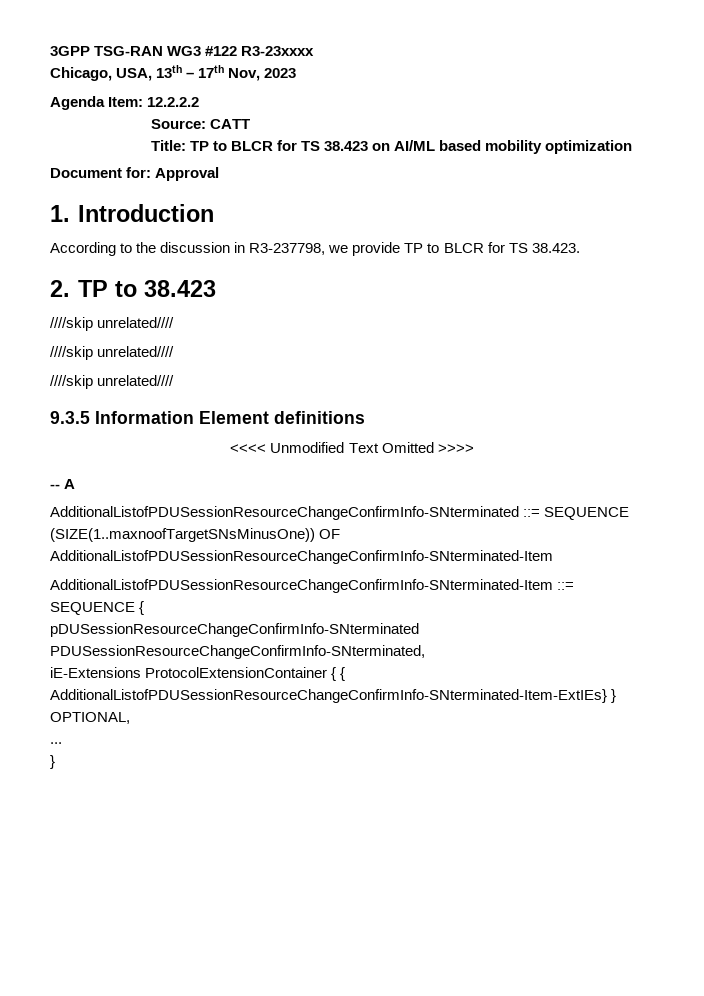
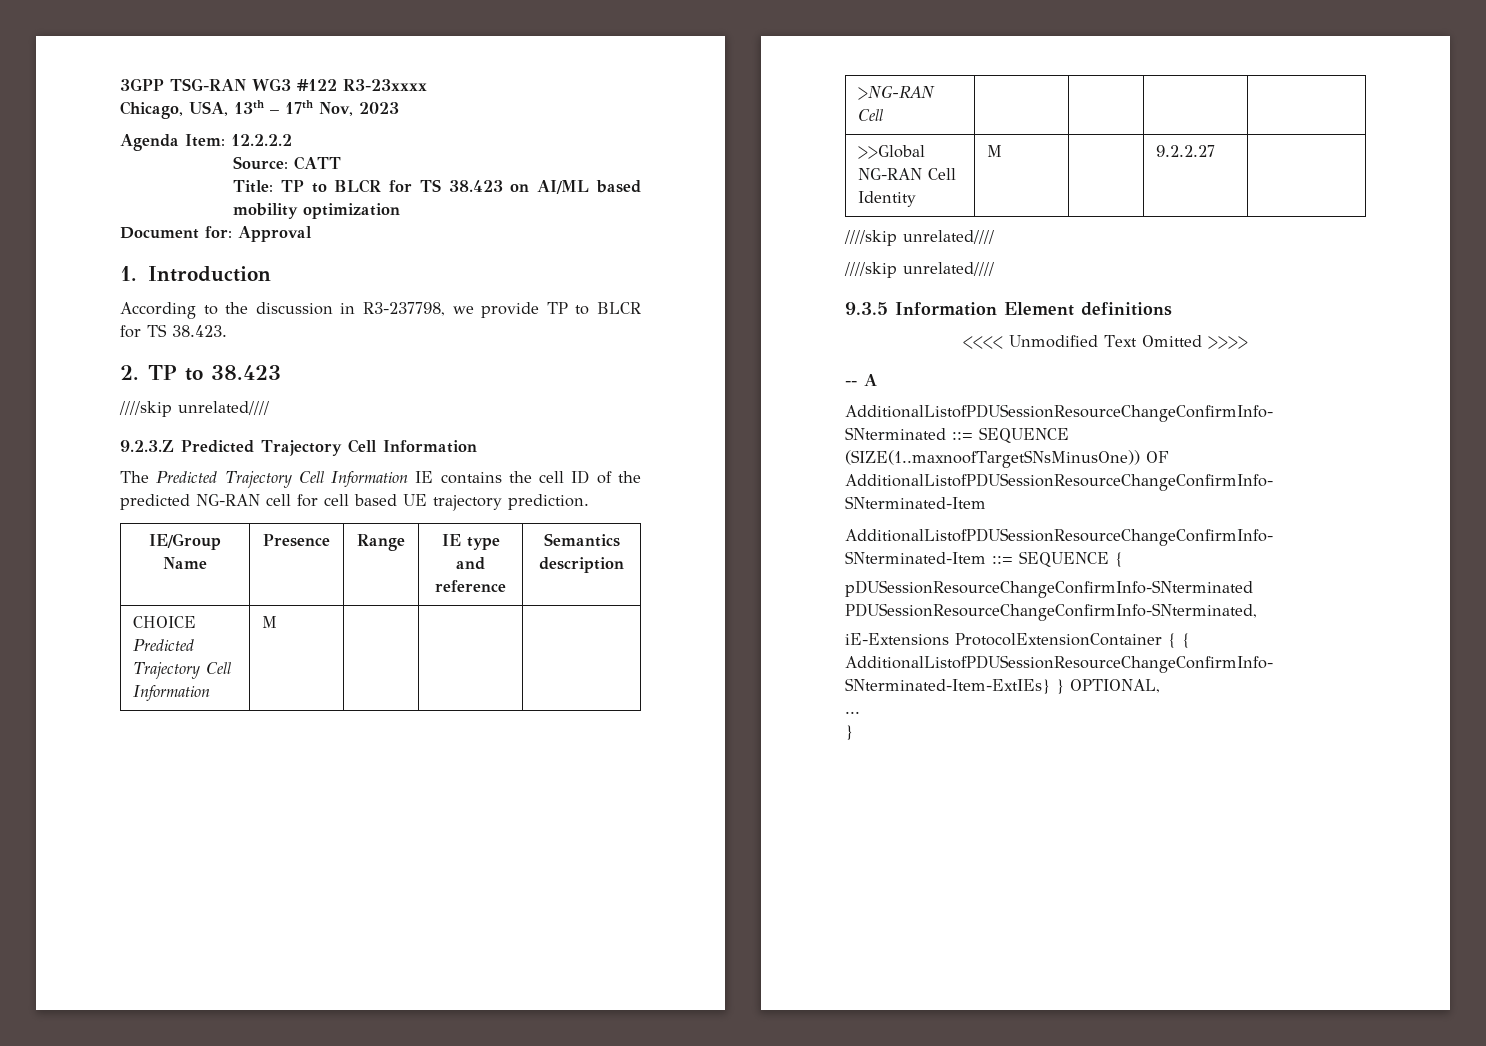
+ 9.2.3.Z Predicted Trajectory Cell Information
+ The Predicted Trajectory Cell Information IE contains the cell ID of the predicted NG-RAN cell for cell based UE trajectory prediction.
+ IE/Group Name | Presence | Range | IE type and reference | Semantics description
+ CHOICE Predicted Trajectory Cell Information | M | | |
+ >NG-RAN Cell | | | |
+ >>Global NG-RAN Cell Identity | M | | 9.2.2.27 |

